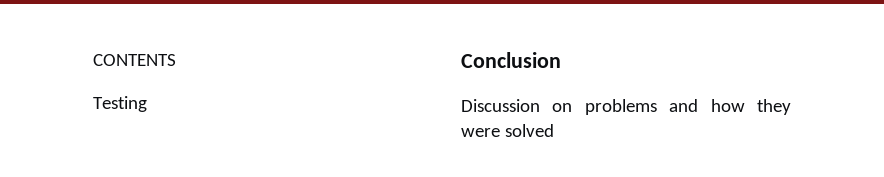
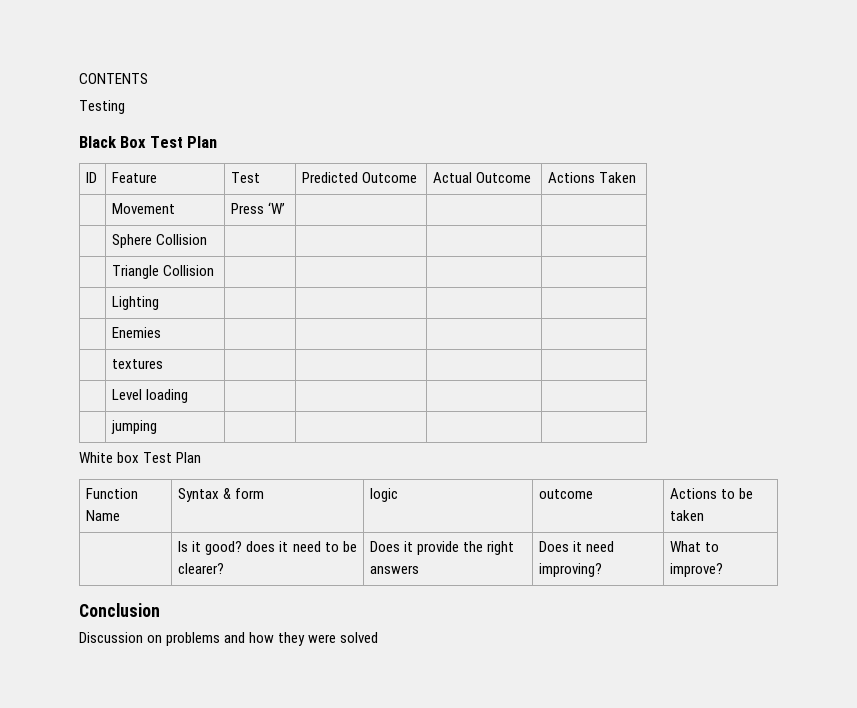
+ Black Box Test Plan
+ ID | Feature | Test | Predicted Outcome | Actual Outcome | Actions Taken
+ | Movement | Press ‘W’ | | |
+ | Sphere Collision | | | |
+ | Triangle Collision | | | |
+ | Lighting | | | |
+ | Enemies | | | |
+ | textures | | | |
+ | Level loading | | | |
+ | jumping | | | |
+ White box Test Plan
+ Function Name | Syntax & form | logic | outcome | Actions to be taken
+ | Is it good? does it need to be clearer? | Does it provide the right answers | Does it need improving? | What to improve?

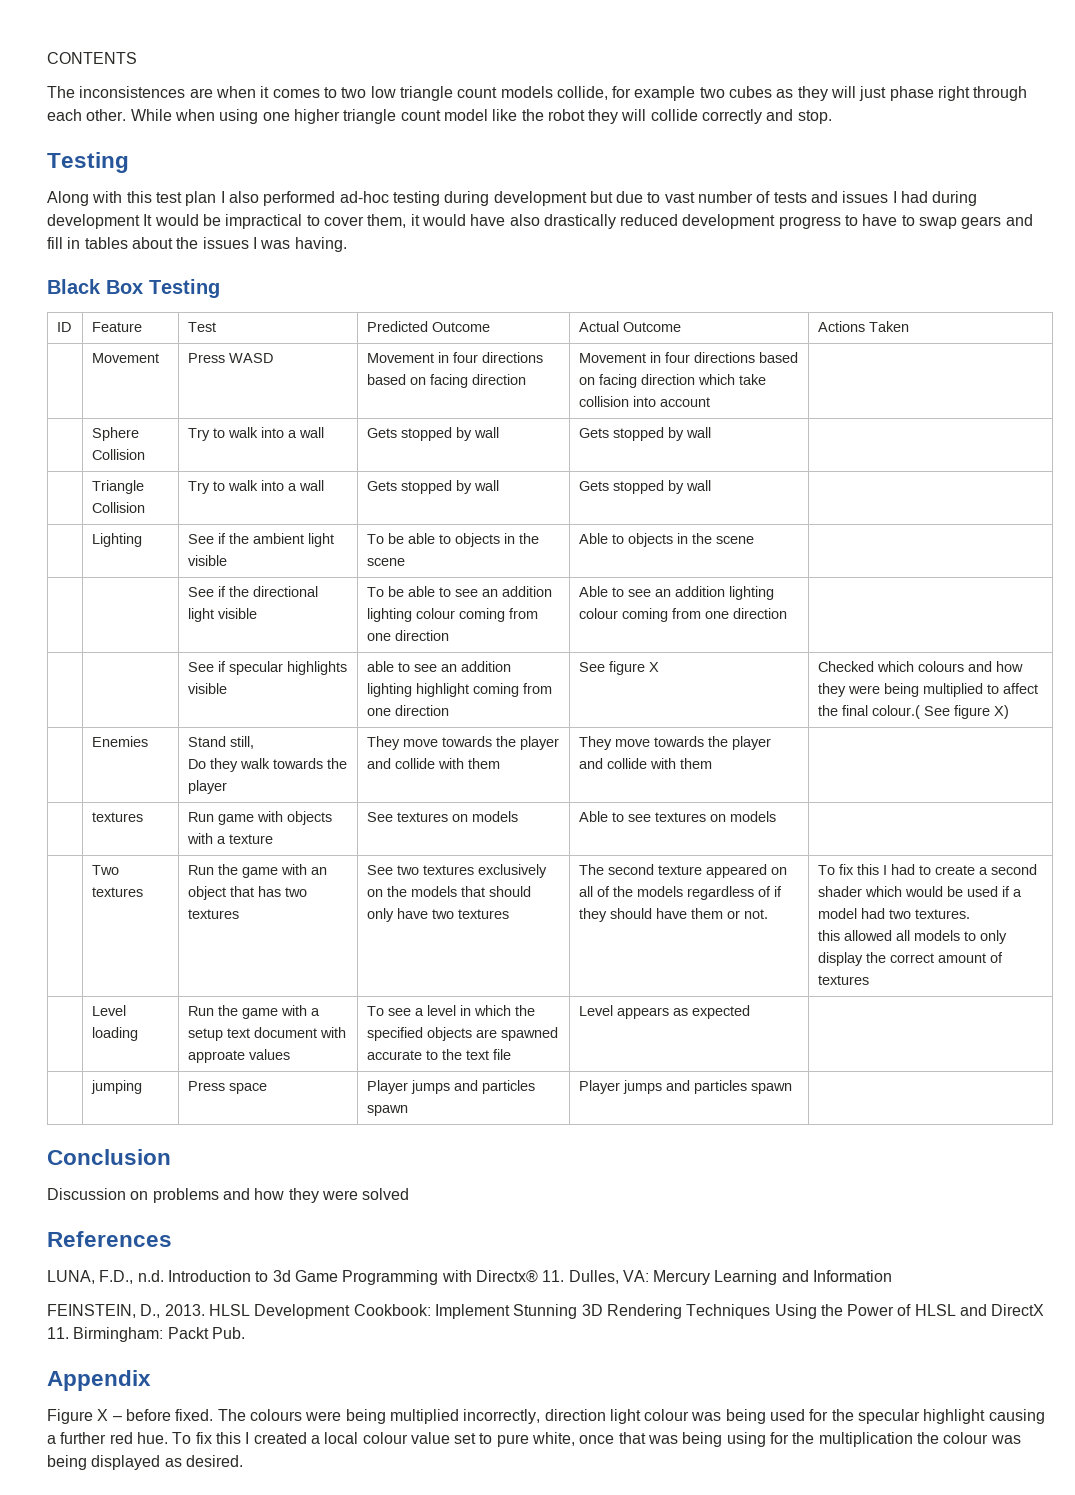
+ The inconsistences are when it comes to two low triangle count models collide, for example two cubes as they will just phase right through each other. While when using one higher triangle count model like the robot they will collide correctly and stop.
  Testing
+ Along with this test plan I also performed ad-hoc testing during development but due to vast number of tests and issues I had during development It would be impractical to cover them, it would have also drastically reduced development progress to have to swap gears and fill in tables about the issues I was having.
- Black Box Test Plan
+ Black Box Testing
- | Movement | Press ‘W’ | | |
- | Sphere Collision | | | |
- | Triangle Collision | | | |
- | Lighting | | | |
- | Enemies | | | |
- | textures | | | |
- | Level loading | | | |
- | jumping | | | |
- White box Test Plan
- Function Name | Syntax & form | logic | outcome | Actions to be taken
- | Is it good? does it need to be clearer? | Does it provide the right answers | Does it need improving? | What to improve?
+ | Movement | Press WASD | Movement in four directions based on facing direction | Movement in four directions based on facing direction which take collision into account |
+ | Sphere Collision | Try to walk into a wall | Gets stopped by wall | Gets stopped by wall |
+ | Triangle Collision | Try to walk into a wall | Gets stopped by wall | Gets stopped by wall |
+ | Lighting | See if the ambient light visible | To be able to objects in the scene | Able to objects in the scene |
+ | | See if the directional light visible | To be able to see an addition lighting colour coming from one direction | Able to see an addition lighting colour coming from one direction |
+ | | See if specular highlights visible | able to see an addition lighting highlight coming from one direction | See figure X | Checked which colours and how they were being multiplied to affect the final colour.( See figure X)
+ | Enemies | Stand still,
+ Do they walk towards the player | They move towards the player and collide with them | They move towards the player and collide with them |
+ | textures | Run game with objects with a texture | See textures on models | Able to see textures on models |
+ | Two textures | Run the game with an object that has two textures | See two textures exclusively on the models that should only have two textures | The second texture appeared on all of the models regardless of if they should have them or not. | To fix this I had to create a second shader which would be used if a model had two textures.
+ this allowed all models to only display the correct amount of textures
+ | Level loading | Run the game with a setup text document with approate values | To see a level in which the specified objects are spawned accurate to the text file | Level appears as expected |
+ | jumping | Press space | Player jumps and particles spawn | Player jumps and particles spawn |
+ References
+ LUNA, F.D., n.d. Introduction to 3d Game Programming with Directx® 11. Dulles, VA: Mercury Learning and Information
+ FEINSTEIN, D., 2013. HLSL Development Cookbook: Implement Stunning 3D Rendering Techniques Using the Power of HLSL and DirectX 11. Birmingham: Packt Pub.
+ Appendix
+ Figure X – before fixed. The colours were being multiplied incorrectly, direction light colour was being used for the specular highlight causing a further red hue. To fix this I created a local colour value set to pure white, once that was being using for the multiplication the colour was being displayed as desired.

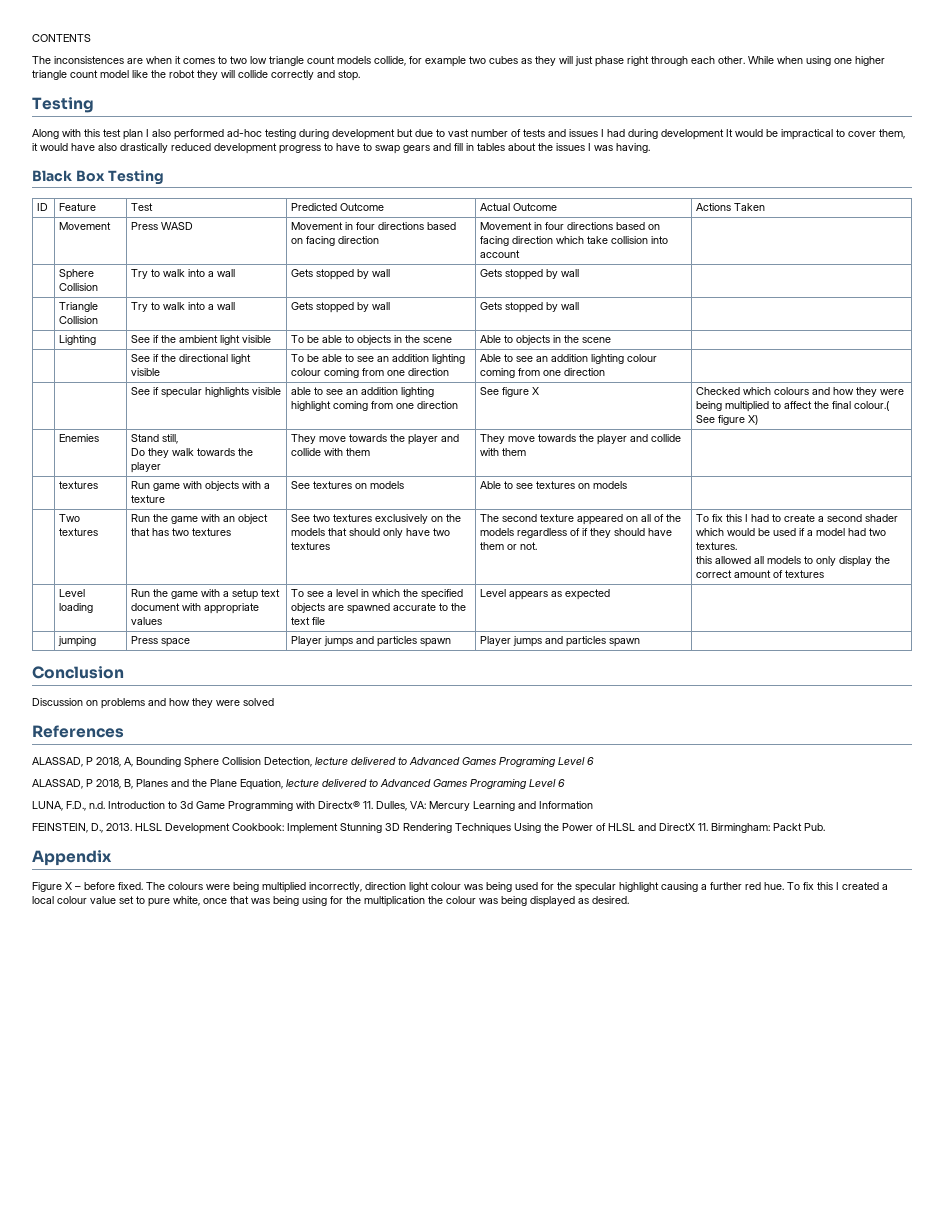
- | Level loading | Run the game with a setup text document with approate values | To see a level in which the specified objects are spawned accurate to the text file | Level appears as expected |
+ | Level loading | Run the game with a setup text document with appropriate values | To see a level in which the specified objects are spawned accurate to the text file | Level appears as expected |
+ ALASSAD, P 2018, A, Bounding Sphere Collision Detection, lecture delivered to Advanced Games Programing Level 6
+ ALASSAD, P 2018, B, Planes and the Plane Equation, lecture delivered to Advanced Games Programing Level 6

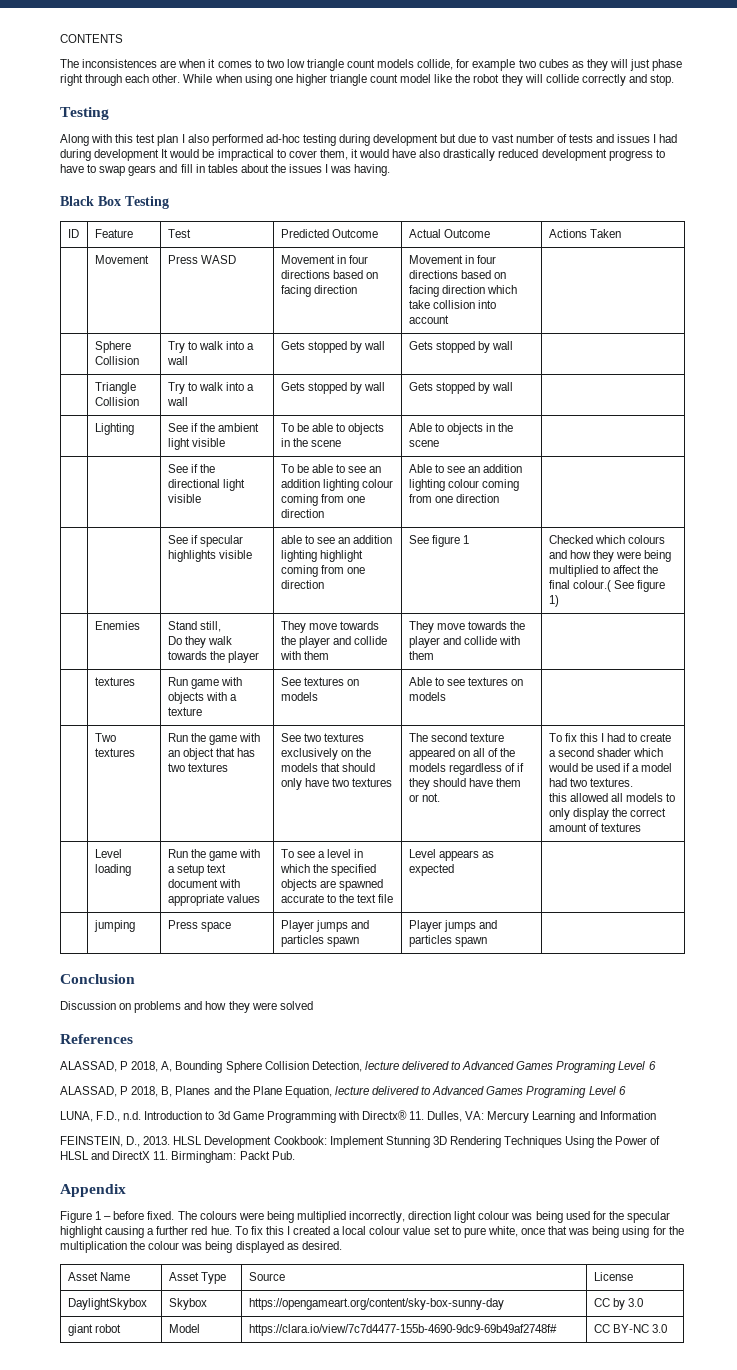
- | | See if specular highlights visible | able to see an addition lighting highlight coming from one direction | See figure X | Checked which colours and how they were being multiplied to affect the final colour.( See figure X)
+ | | See if specular highlights visible | able to see an addition lighting highlight coming from one direction | See figure 1 | Checked which colours and how they were being multiplied to affect the final colour.( See figure 1)
- Figure X – before fixed.
+ Figure 1 – before fixed.
+ Asset Name | Asset Type | Source | License
+ DaylightSkybox | Skybox | https://opengameart.org/content/sky-box-sunny-day | CC by 3.0
+ giant robot | Model | https://clara.io/view/7c7d4477-155b-4690-9dc9-69b49af2748f# | CC BY-NC 3.0

